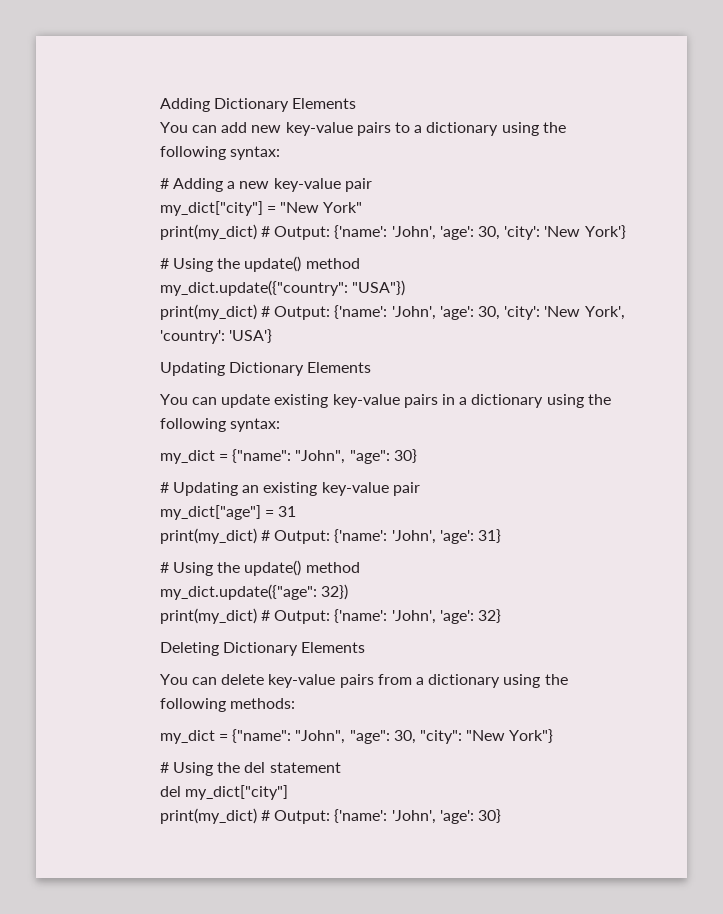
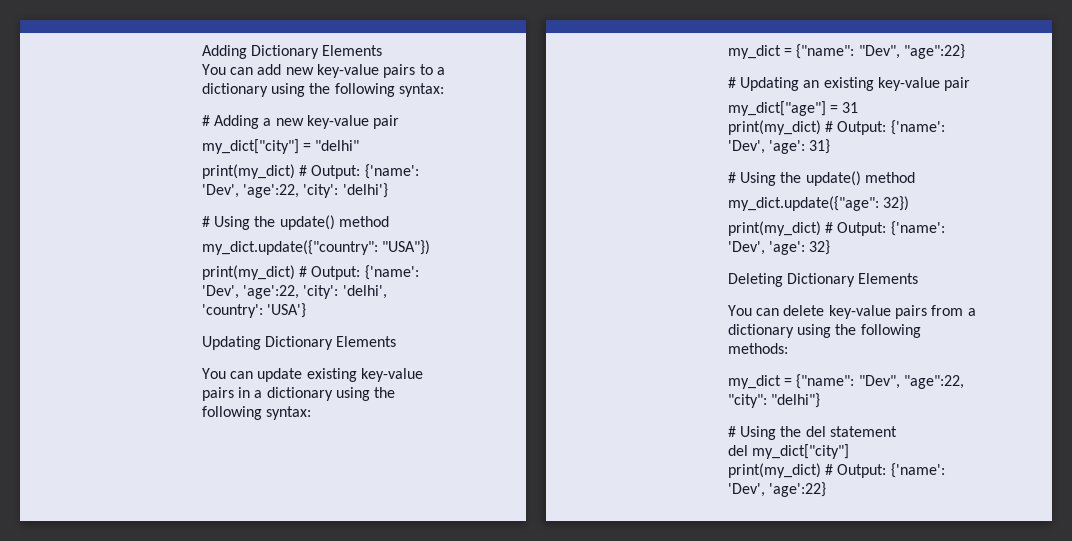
- my_dict["city"] = "New York"
- print(my_dict) # Output: {'name': 'John', 'age': 30, 'city': 'New York'}
+ my_dict["city"] = "delhi"
+ print(my_dict) # Output: {'name': 'Dev', 'age':22, 'city': 'delhi'}
- print(my_dict) # Output: {'name': 'John', 'age': 30, 'city': 'New York', 'country': 'USA'}
+ print(my_dict) # Output: {'name': 'Dev', 'age':22, 'city': 'delhi', 'country': 'USA'}
- my_dict = {"name": "John", "age": 30}
+ my_dict = {"name": "Dev", "age":22}
- print(my_dict) # Output: {'name': 'John', 'age': 31}
+ print(my_dict) # Output: {'name': 'Dev', 'age': 31}
- print(my_dict) # Output: {'name': 'John', 'age': 32}
+ print(my_dict) # Output: {'name': 'Dev', 'age': 32}
- my_dict = {"name": "John", "age": 30, "city": "New York"}
+ my_dict = {"name": "Dev", "age":22, "city": "delhi"}
- print(my_dict) # Output: {'name': 'John', 'age': 30}
+ print(my_dict) # Output: {'name': 'Dev', 'age':22}

